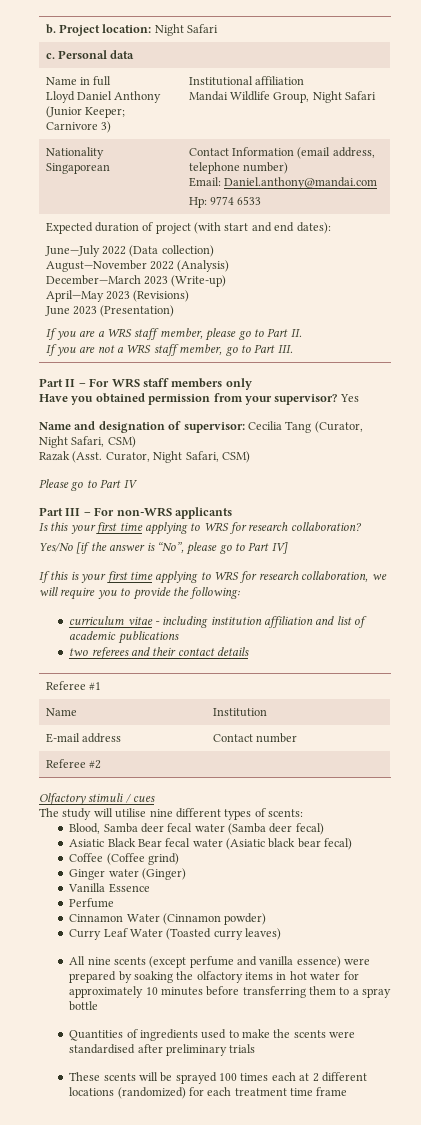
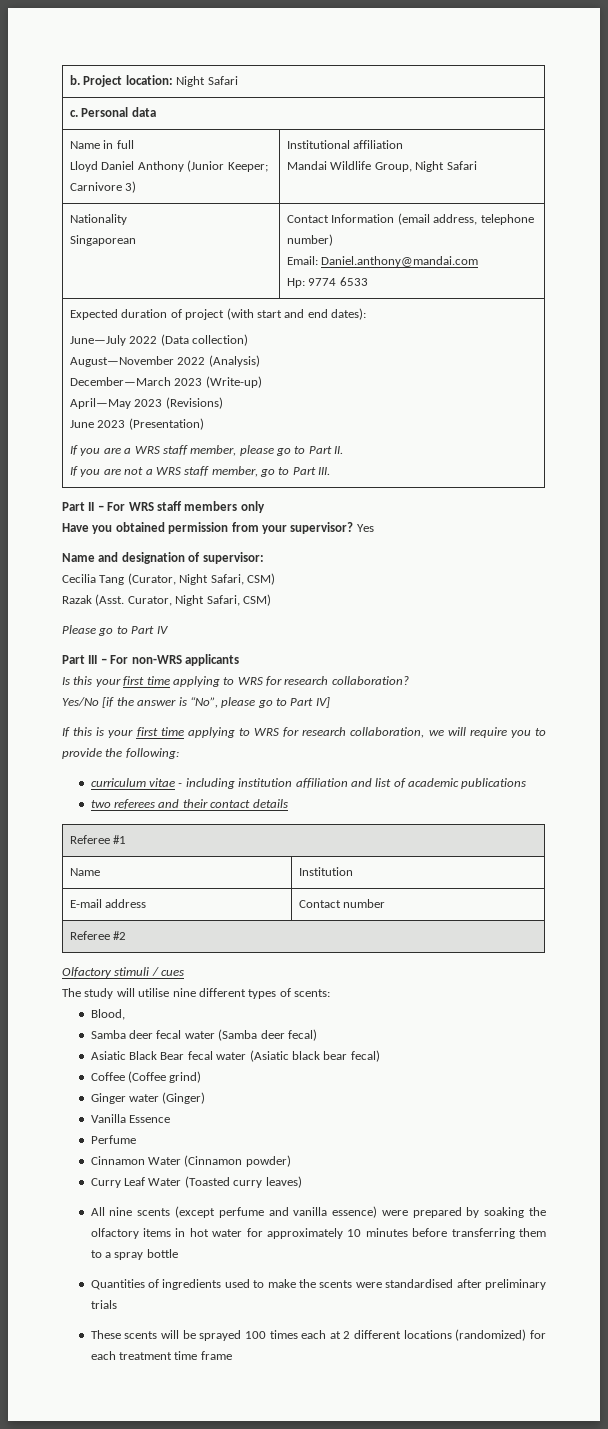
- Name and designation of supervisor: Cecilia Tang (Curator, Night Safari, CSM)
+ Name and designation of supervisor:
+ Cecilia Tang (Curator, Night Safari, CSM)
- Blood, Samba deer fecal water (Samba deer fecal)
+ Blood,
+ Samba deer fecal water (Samba deer fecal)

